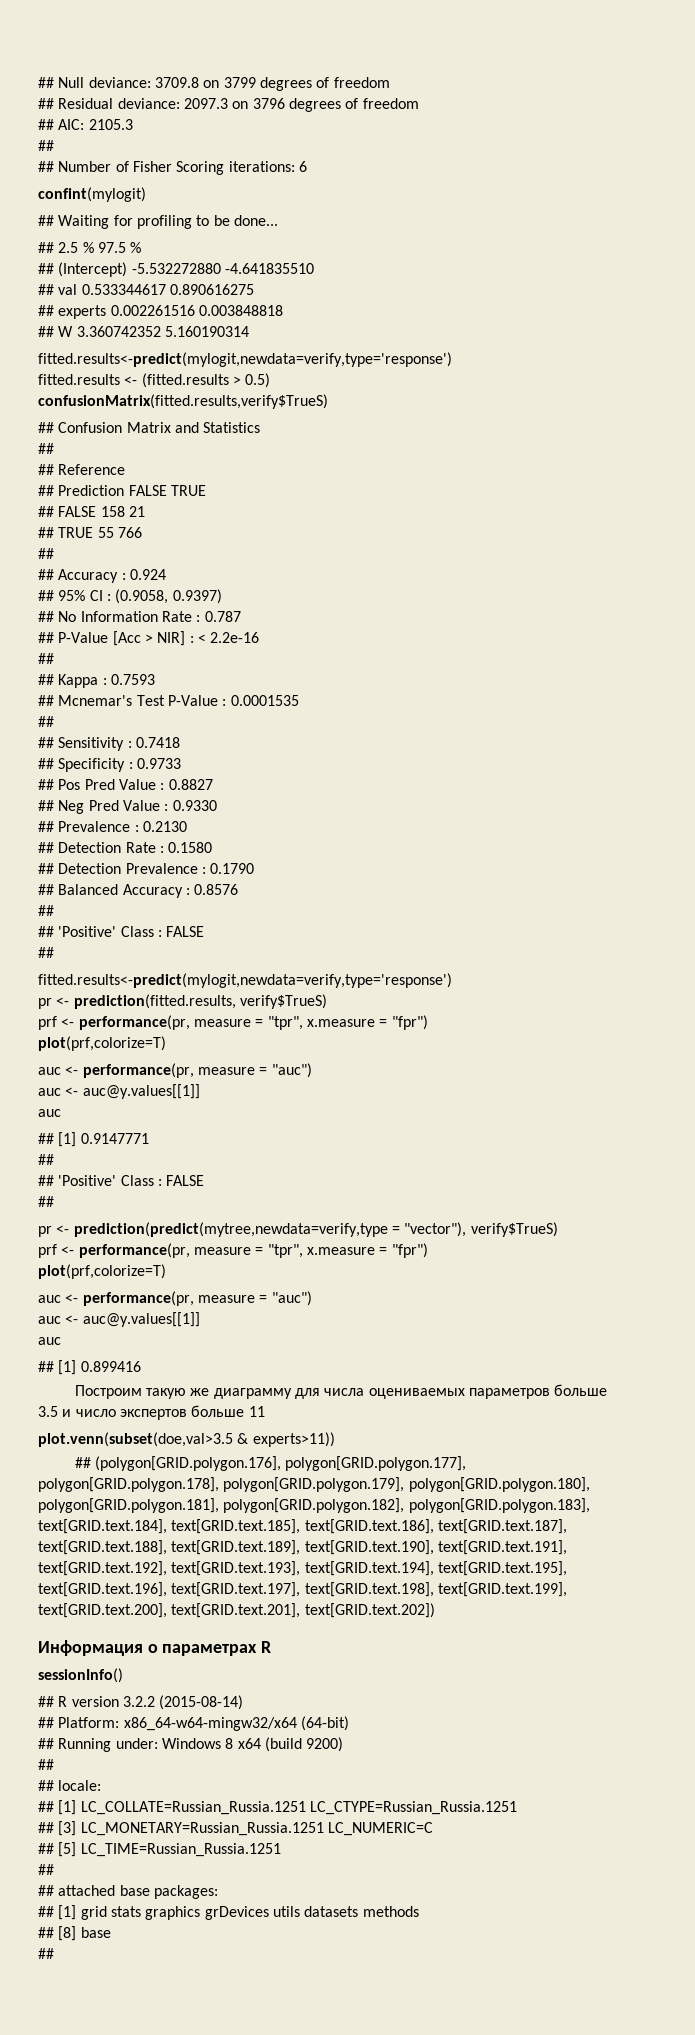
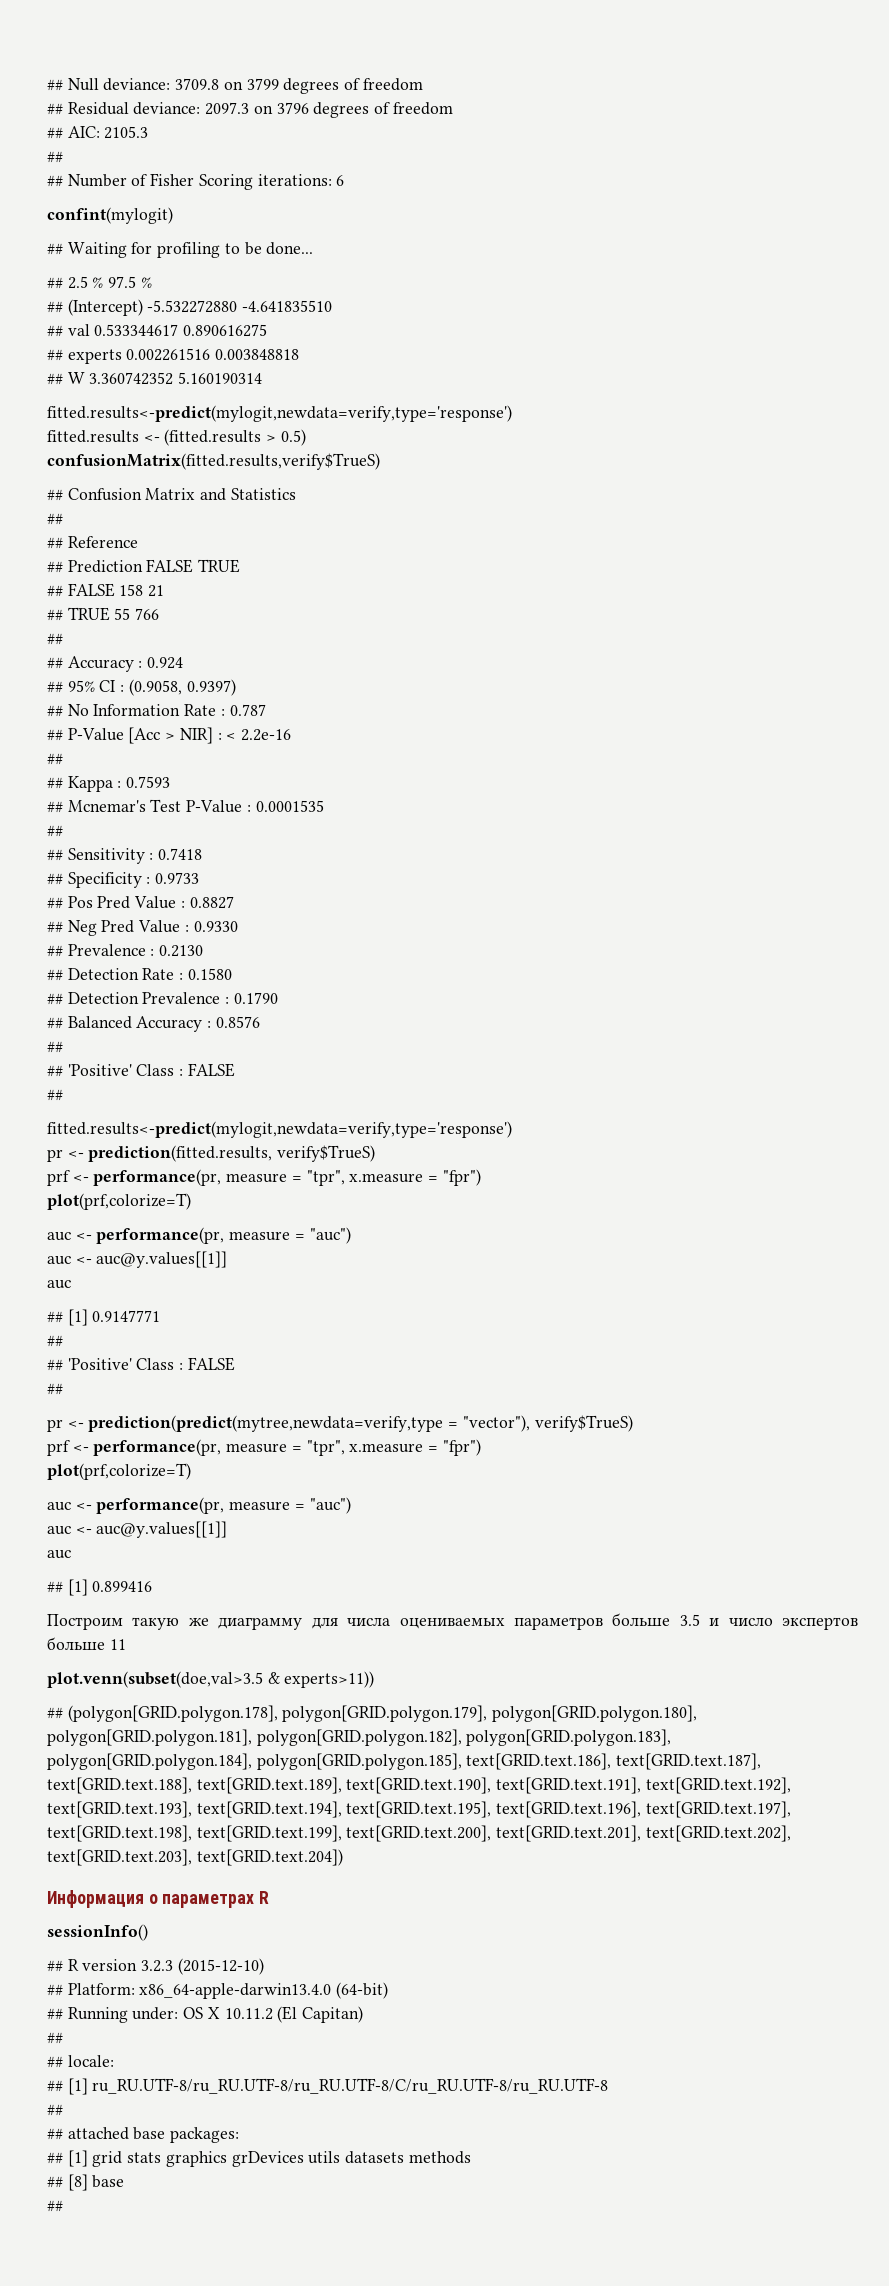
- ## (polygon[GRID.polygon.176], polygon[GRID.polygon.177], polygon[GRID.polygon.178], polygon[GRID.polygon.179], polygon[GRID.polygon.180], polygon[GRID.polygon.181], polygon[GRID.polygon.182], polygon[GRID.polygon.183], text[GRID.text.184], text[GRID.text.185], text[GRID.text.186], text[GRID.text.187], text[GRID.text.188], text[GRID.text.189], text[GRID.text.190], text[GRID.text.191], text[GRID.text.192], text[GRID.text.193], text[GRID.text.194], text[GRID.text.195], text[GRID.text.196], text[GRID.text.197], text[GRID.text.198], text[GRID.text.199], text[GRID.text.200], text[GRID.text.201], text[GRID.text.202])
+ ## (polygon[GRID.polygon.178], polygon[GRID.polygon.179], polygon[GRID.polygon.180], polygon[GRID.polygon.181], polygon[GRID.polygon.182], polygon[GRID.polygon.183], polygon[GRID.polygon.184], polygon[GRID.polygon.185], text[GRID.text.186], text[GRID.text.187], text[GRID.text.188], text[GRID.text.189], text[GRID.text.190], text[GRID.text.191], text[GRID.text.192], text[GRID.text.193], text[GRID.text.194], text[GRID.text.195], text[GRID.text.196], text[GRID.text.197], text[GRID.text.198], text[GRID.text.199], text[GRID.text.200], text[GRID.text.201], text[GRID.text.202], text[GRID.text.203], text[GRID.text.204])
- ## R version 3.2.2 (2015-08-14)
+ ## R version 3.2.3 (2015-12-10)
- ## Platform: x86_64-w64-mingw32/x64 (64-bit)
+ ## Platform: x86_64-apple-darwin13.4.0 (64-bit)
- ## Running under: Windows 8 x64 (build 9200)
+ ## Running under: OS X 10.11.2 (El Capitan)
- ## [1] LC_COLLATE=Russian_Russia.1251 LC_CTYPE=Russian_Russia.1251
- ## [3] LC_MONETARY=Russian_Russia.1251 LC_NUMERIC=C
- ## [5] LC_TIME=Russian_Russia.1251
+ ## [1] ru_RU.UTF-8/ru_RU.UTF-8/ru_RU.UTF-8/C/ru_RU.UTF-8/ru_RU.UTF-8

